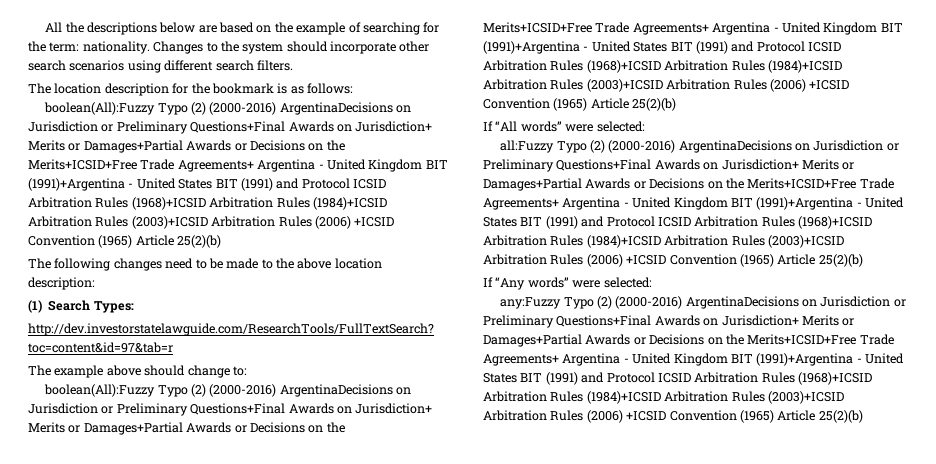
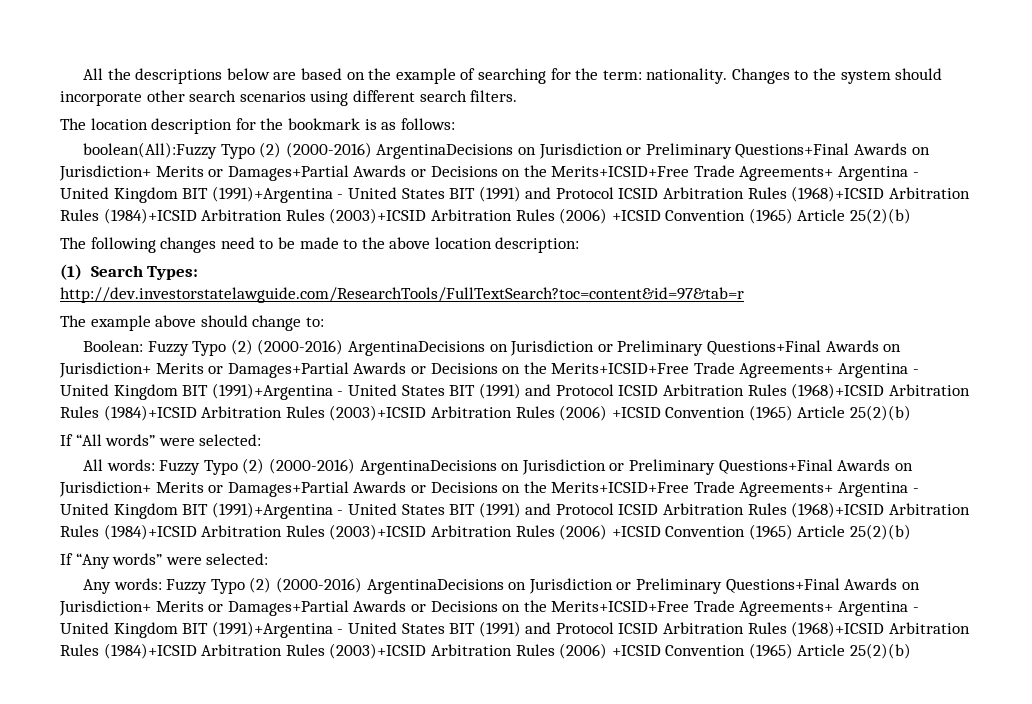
  The example above should change to:
- boolean(All):Fuzzy Typo (2) (2000-2016) ArgentinaDecisions on Jurisdiction or Preliminary Questions+Final Awards on Jurisdiction+ Merits or Damages+Partial Awards or Decisions on the Merits+ICSID+Free Trade Agreements+ Argentina - United Kingdom BIT (1991)+Argentina - United States BIT (1991) and Protocol ICSID Arbitration Rules (1968)+ICSID Arbitration Rules (1984)+ICSID Arbitration Rules (2003)+ICSID Arbitration Rules (2006) +ICSID Convention (1965) Article 25(2)(b)
+ Boolean: Fuzzy Typo (2) (2000-2016) ArgentinaDecisions on Jurisdiction or Preliminary Questions+Final Awards on Jurisdiction+ Merits or Damages+Partial Awards or Decisions on the Merits+ICSID+Free Trade Agreements+ Argentina - United Kingdom BIT (1991)+Argentina - United States BIT (1991) and Protocol ICSID Arbitration Rules (1968)+ICSID Arbitration Rules (1984)+ICSID Arbitration Rules (2003)+ICSID Arbitration Rules (2006) +ICSID Convention (1965) Article 25(2)(b)
- all:Fuzzy Typo (2) (2000-2016) ArgentinaDecisions on Jurisdiction or Preliminary Questions+Final Awards on Jurisdiction+ Merits or Damages+Partial Awards or Decisions on the Merits+ICSID+Free Trade Agreements+ Argentina - United Kingdom BIT (1991)+Argentina - United States BIT (1991) and Protocol ICSID Arbitration Rules (1968)+ICSID Arbitration Rules (1984)+ICSID Arbitration Rules (2003)+ICSID Arbitration Rules (2006) +ICSID Convention (1965) Article 25(2)(b)
+ All words: Fuzzy Typo (2) (2000-2016) ArgentinaDecisions on Jurisdiction or Preliminary Questions+Final Awards on Jurisdiction+ Merits or Damages+Partial Awards or Decisions on the Merits+ICSID+Free Trade Agreements+ Argentina - United Kingdom BIT (1991)+Argentina - United States BIT (1991) and Protocol ICSID Arbitration Rules (1968)+ICSID Arbitration Rules (1984)+ICSID Arbitration Rules (2003)+ICSID Arbitration Rules (2006) +ICSID Convention (1965) Article 25(2)(b)
- any:Fuzzy Typo (2) (2000-2016) ArgentinaDecisions on Jurisdiction or Preliminary Questions+Final Awards on Jurisdiction+ Merits or Damages+Partial Awards or Decisions on the Merits+ICSID+Free Trade Agreements+ Argentina - United Kingdom BIT (1991)+Argentina - United States BIT (1991) and Protocol ICSID Arbitration Rules (1968)+ICSID Arbitration Rules (1984)+ICSID Arbitration Rules (2003)+ICSID Arbitration Rules (2006) +ICSID Convention (1965) Article 25(2)(b)
+ Any words: Fuzzy Typo (2) (2000-2016) ArgentinaDecisions on Jurisdiction or Preliminary Questions+Final Awards on Jurisdiction+ Merits or Damages+Partial Awards or Decisions on the Merits+ICSID+Free Trade Agreements+ Argentina - United Kingdom BIT (1991)+Argentina - United States BIT (1991) and Protocol ICSID Arbitration Rules (1968)+ICSID Arbitration Rules (1984)+ICSID Arbitration Rules (2003)+ICSID Arbitration Rules (2006) +ICSID Convention (1965) Article 25(2)(b)

